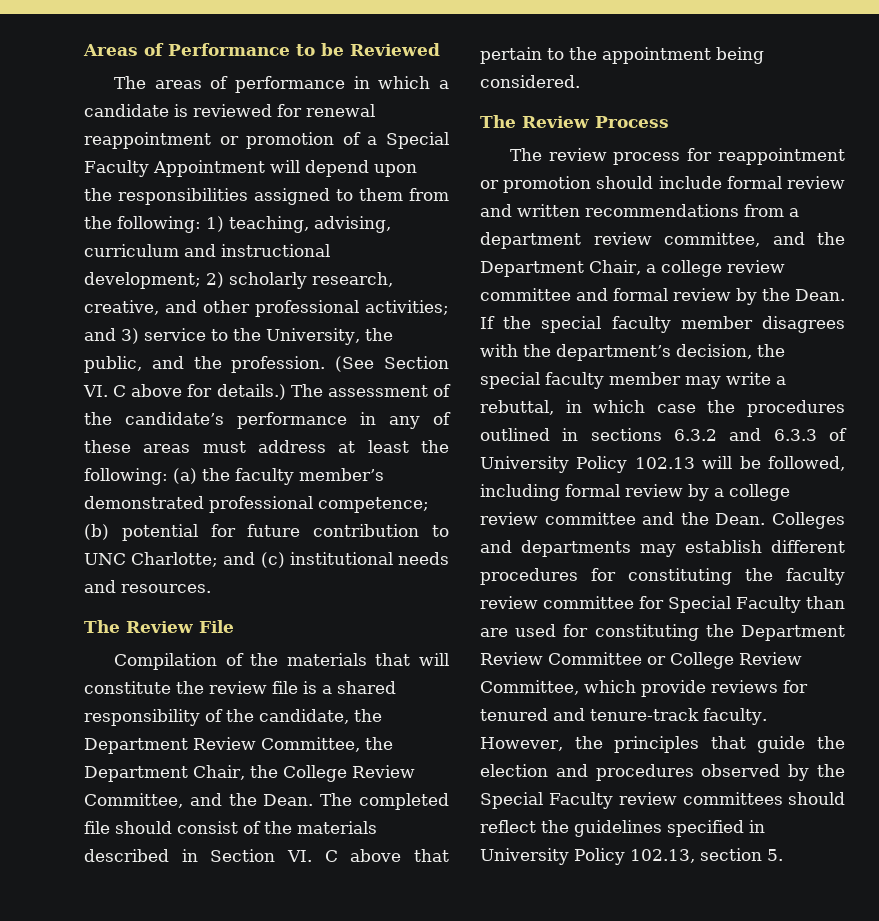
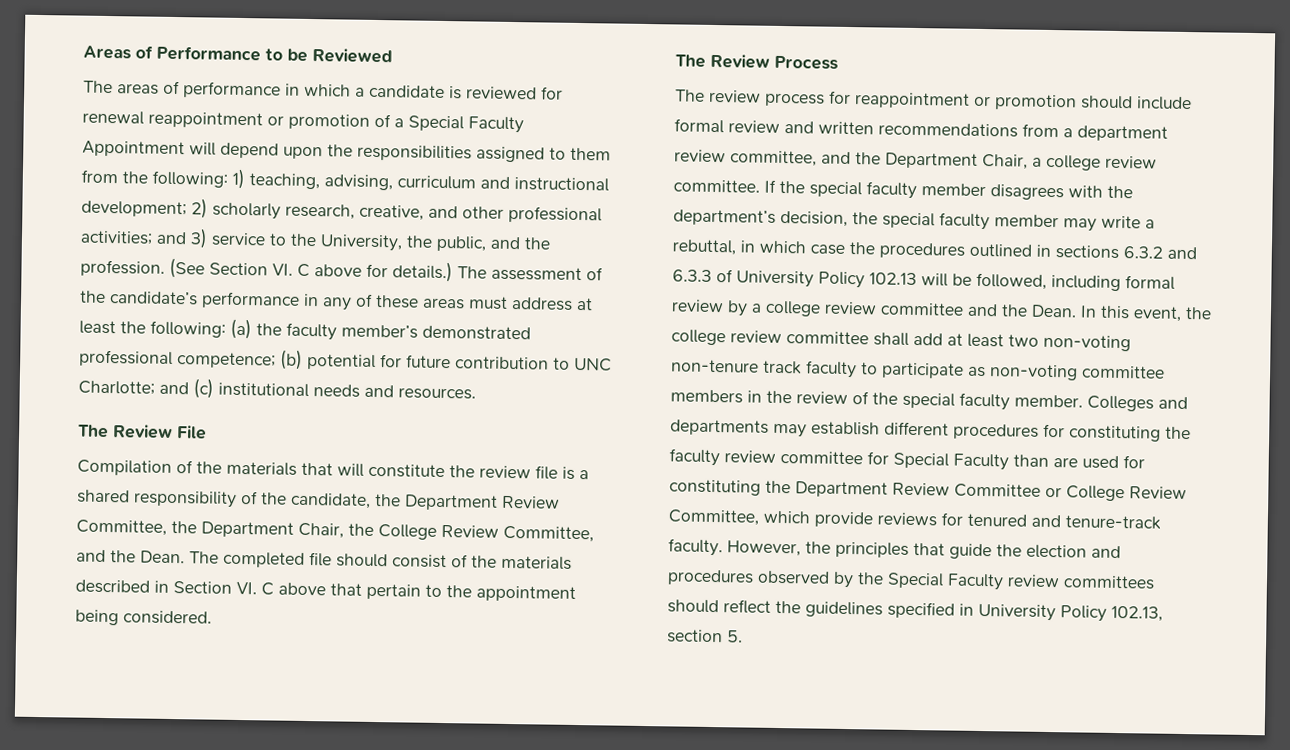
- The review process for reappointment or promotion should include formal review and written recommendations from a department review committee, and the Department Chair, a college review committee and formal review by the Dean.
+ The review process for reappointment or promotion should include formal review and written recommendations from a department review committee, and the Department Chair, a college review committee.
+ In this event, the college review committee shall add at least two non-voting non-tenure track faculty to participate as non-voting committee members in the review of the special faculty member.

